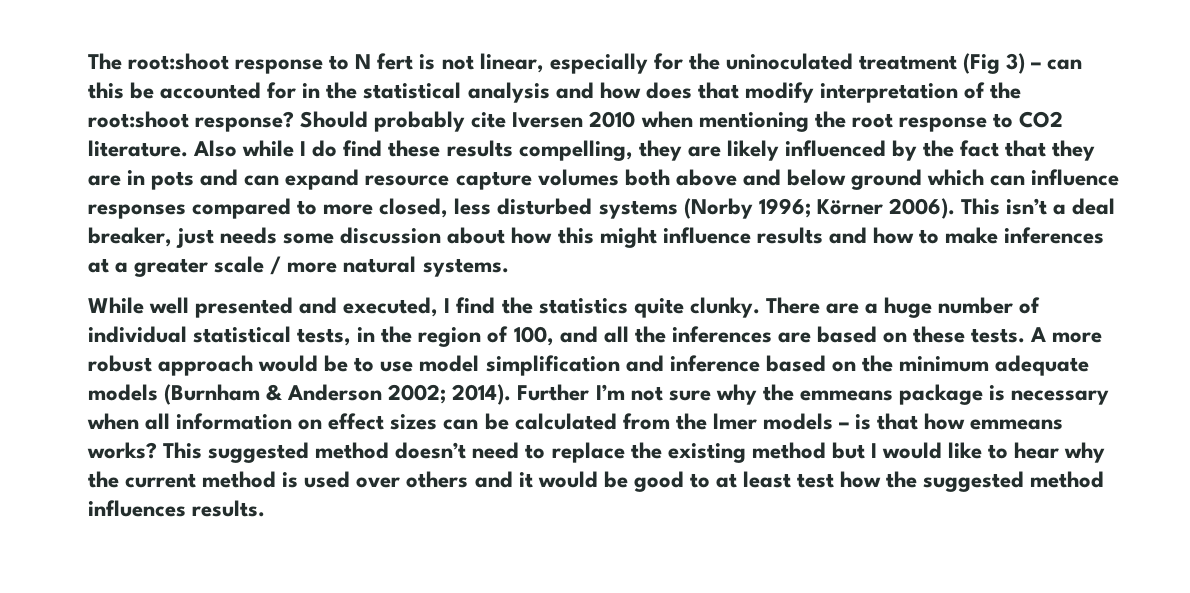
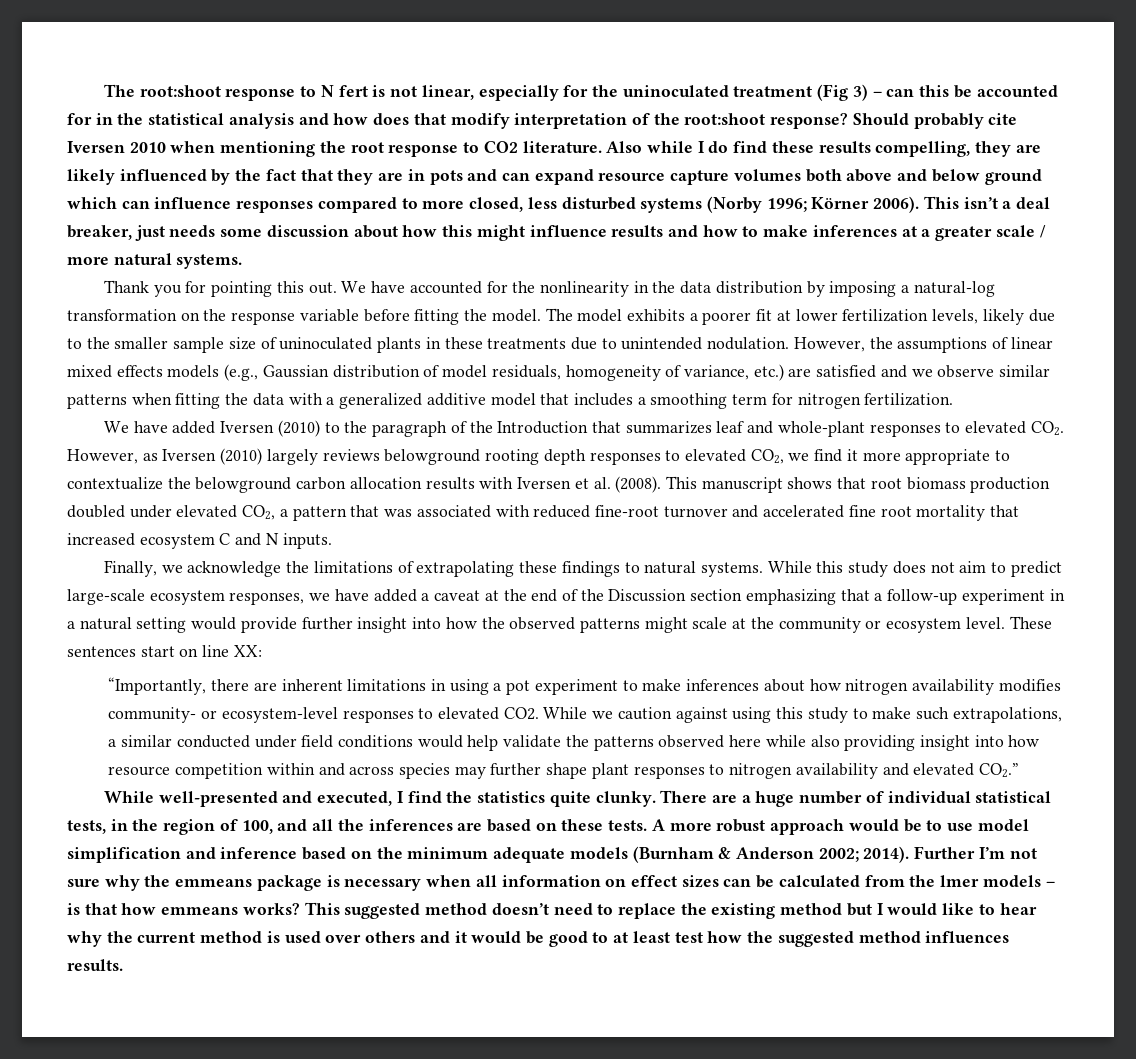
- While well presented and executed, I find the statistics quite clunky.
+ Thank you for pointing this out. We have accounted for the nonlinearity in the data distribution by imposing a natural-log transformation on the response variable before fitting the model. The model exhibits a poorer fit at lower fertilization levels, likely due to the smaller sample size of uninoculated plants in these treatments due to unintended nodulation. However, the assumptions of linear mixed effects models (e.g., Gaussian distribution of model residuals, homogeneity of variance, etc.) are satisfied and we observe similar patterns when fitting the data with a generalized additive model that includes a smoothing term for nitrogen fertilization.
+ We have added Iversen (2010) to the paragraph of the Introduction that summarizes leaf and whole-plant responses to elevated CO2. However, as Iversen (2010) largely reviews belowground rooting depth responses to elevated CO2, we find it more appropriate to contextualize the belowground carbon allocation results with Iversen et al. (2008). This manuscript shows that root biomass production doubled under elevated CO2, a pattern that was associated with reduced fine-root turnover and accelerated fine root mortality that increased ecosystem C and N inputs.
+ Finally, we acknowledge the limitations of extrapolating these findings to natural systems. While this study does not aim to predict large-scale ecosystem responses, we have added a caveat at the end of the Discussion section emphasizing that a follow-up experiment in a natural setting would provide further insight into how the observed patterns might scale at the community or ecosystem level. These sentences start on line XX:
+ “Importantly, there are inherent limitations in using a pot experiment to make inferences about how nitrogen availability modifies community- or ecosystem-level responses to elevated CO2. While we caution against using this study to make such extrapolations, a similar conducted under field conditions would help validate the patterns observed here while also providing insight into how resource competition within and across species may further shape plant responses to nitrogen availability and elevated CO2.”
+ While well-presented and executed, I find the statistics quite clunky.

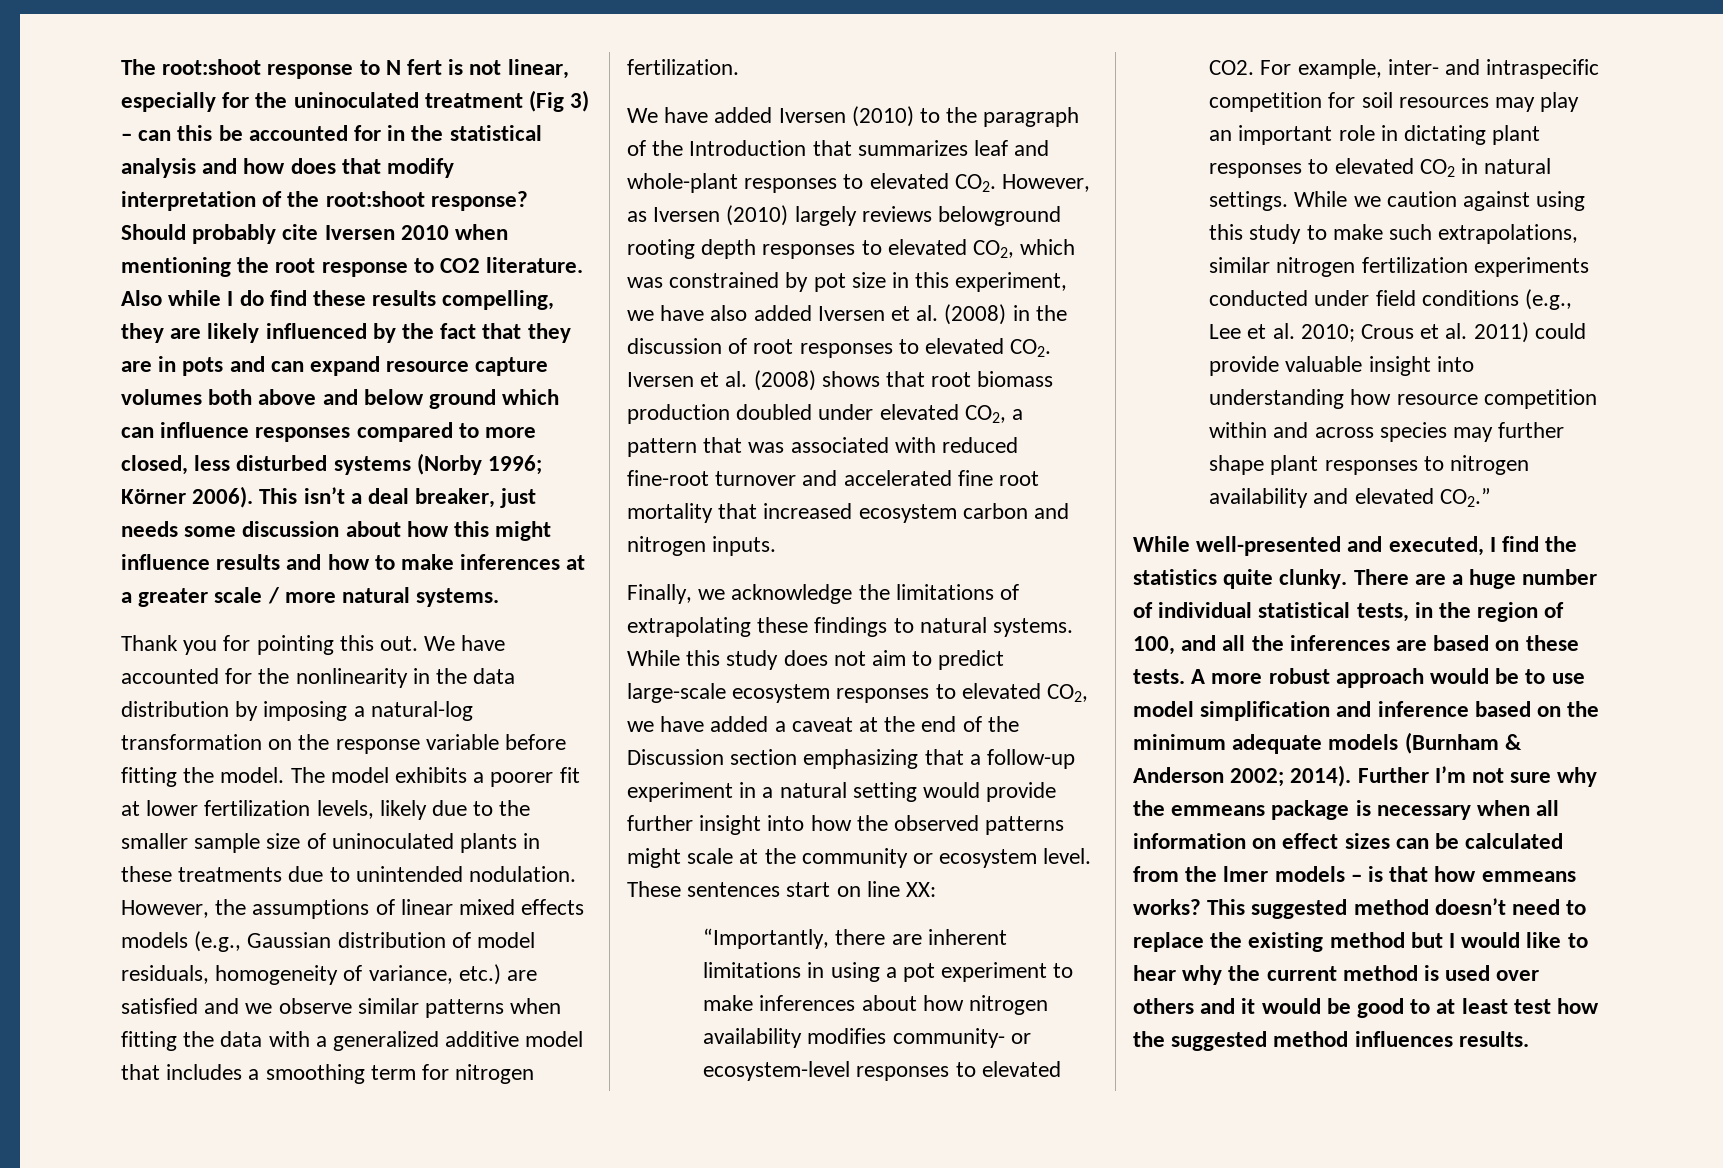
- We have added Iversen (2010) to the paragraph of the Introduction that summarizes leaf and whole-plant responses to elevated CO2. However, as Iversen (2010) largely reviews belowground rooting depth responses to elevated CO2, we find it more appropriate to contextualize the belowground carbon allocation results with Iversen et al. (2008). This manuscript shows that root biomass production doubled under elevated CO2, a pattern that was associated with reduced fine-root turnover and accelerated fine root mortality that increased ecosystem C and N inputs.
+ We have added Iversen (2010) to the paragraph of the Introduction that summarizes leaf and whole-plant responses to elevated CO2. However, as Iversen (2010) largely reviews belowground rooting depth responses to elevated CO2, which was constrained by pot size in this experiment, we have also added Iversen et al. (2008) in the discussion of root responses to elevated CO2. Iversen et al. (2008) shows that root biomass production doubled under elevated CO2, a pattern that was associated with reduced fine-root turnover and accelerated fine root mortality that increased ecosystem carbon and nitrogen inputs.
- While this study does not aim to predict large-scale ecosystem responses, we have added a caveat at the end of the Discussion section emphasizing that a follow-up experiment in a natural setting would provide further insight into how the observed patterns might scale at the community or ecosystem level.
+ While this study does not aim to predict large-scale ecosystem responses to elevated CO2, we have added a caveat at the end of the Discussion section emphasizing that a follow-up experiment in a natural setting would provide further insight into how the observed patterns might scale at the community or ecosystem level.
- “Importantly, there are inherent limitations in using a pot experiment to make inferences about how nitrogen availability modifies community- or ecosystem-level responses to elevated CO2. While we caution against using this study to make such extrapolations, a similar conducted under field conditions would help validate the patterns observed here while also providing insight into how resource competition within and across species may further shape plant responses to nitrogen availability and elevated CO2.”
+ “Importantly, there are inherent limitations in using a pot experiment to make inferences about how nitrogen availability modifies community- or ecosystem-level responses to elevated CO2. For example, inter- and intraspecific competition for soil resources may play an important role in dictating plant responses to elevated CO2 in natural settings. While we caution against using this study to make such extrapolations, similar nitrogen fertilization experiments conducted under field conditions (e.g., Lee et al. 2010; Crous et al. 2011) could provide valuable insight into understanding how resource competition within and across species may further shape plant responses to nitrogen availability and elevated CO2.”

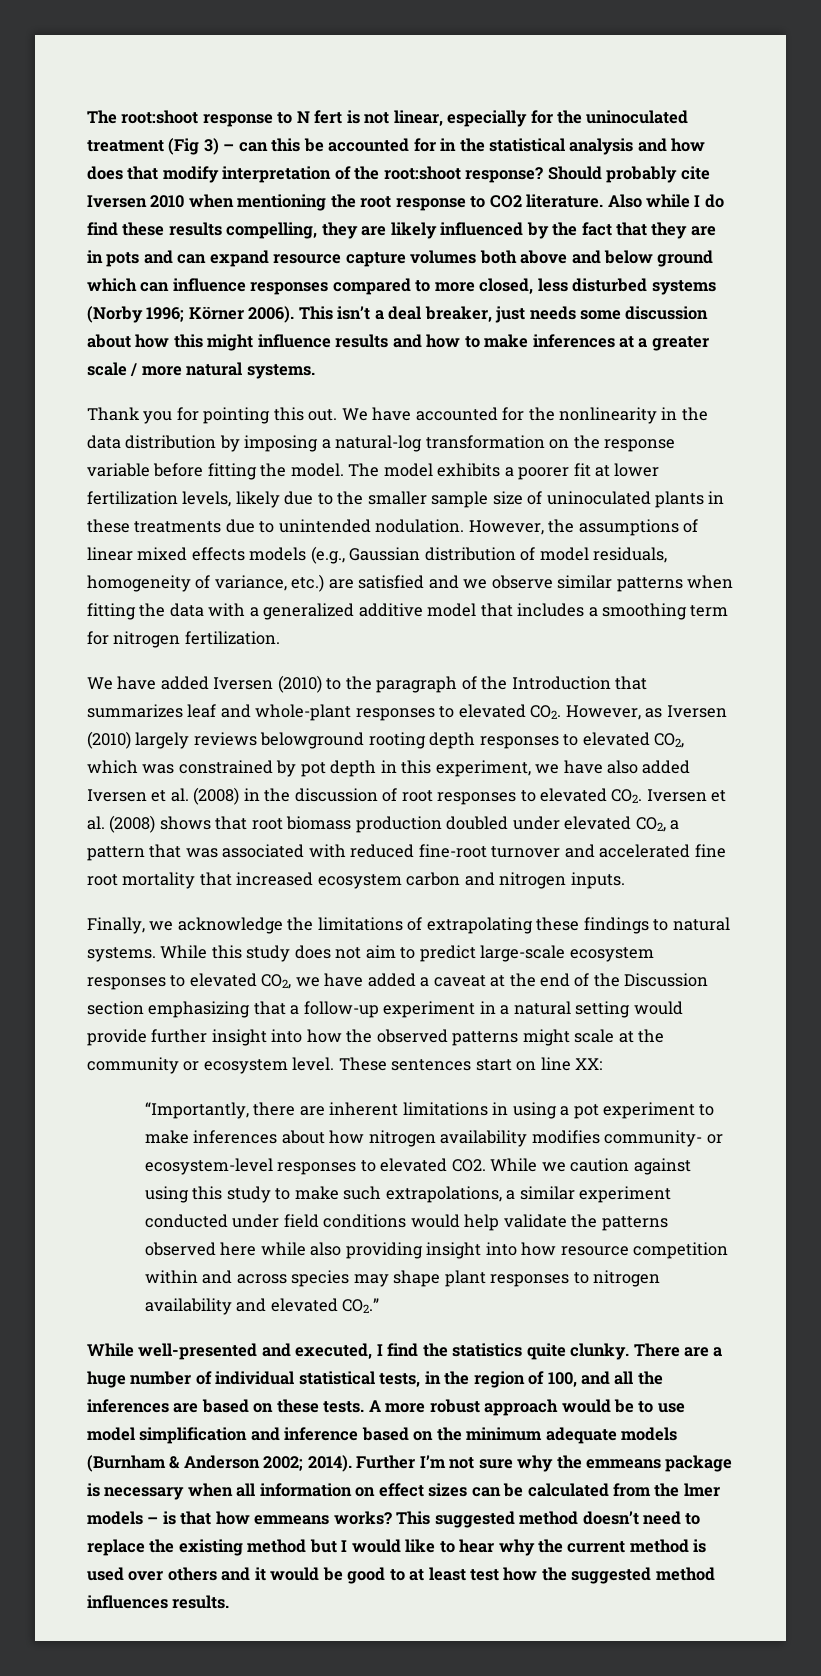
- We have added Iversen (2010) to the paragraph of the Introduction that summarizes leaf and whole-plant responses to elevated CO2. However, as Iversen (2010) largely reviews belowground rooting depth responses to elevated CO2, which was constrained by pot size in this experiment, we have also added Iversen et al. (2008) in the discussion of root responses to elevated CO2. Iversen et al. (2008) shows that root biomass production doubled under elevated CO2, a pattern that was associated with reduced fine-root turnover and accelerated fine root mortality that increased ecosystem carbon and nitrogen inputs.
+ We have added Iversen (2010) to the paragraph of the Introduction that summarizes leaf and whole-plant responses to elevated CO2. However, as Iversen (2010) largely reviews belowground rooting depth responses to elevated CO2, which was constrained by pot depth in this experiment, we have also added Iversen et al. (2008) in the discussion of root responses to elevated CO2. Iversen et al. (2008) shows that root biomass production doubled under elevated CO2, a pattern that was associated with reduced fine-root turnover and accelerated fine root mortality that increased ecosystem carbon and nitrogen inputs.
- “Importantly, there are inherent limitations in using a pot experiment to make inferences about how nitrogen availability modifies community- or ecosystem-level responses to elevated CO2. For example, inter- and intraspecific competition for soil resources may play an important role in dictating plant responses to elevated CO2 in natural settings. While we caution against using this study to make such extrapolations, similar nitrogen fertilization experiments conducted under field conditions (e.g., Lee et al. 2010; Crous et al. 2011) could provide valuable insight into understanding how resource competition within and across species may further shape plant responses to nitrogen availability and elevated CO2.”
+ “Importantly, there are inherent limitations in using a pot experiment to make inferences about how nitrogen availability modifies community- or ecosystem-level responses to elevated CO2. While we caution against using this study to make such extrapolations, a similar experiment conducted under field conditions would help validate the patterns observed here while also providing insight into how resource competition within and across species may shape plant responses to nitrogen availability and elevated CO2.”

